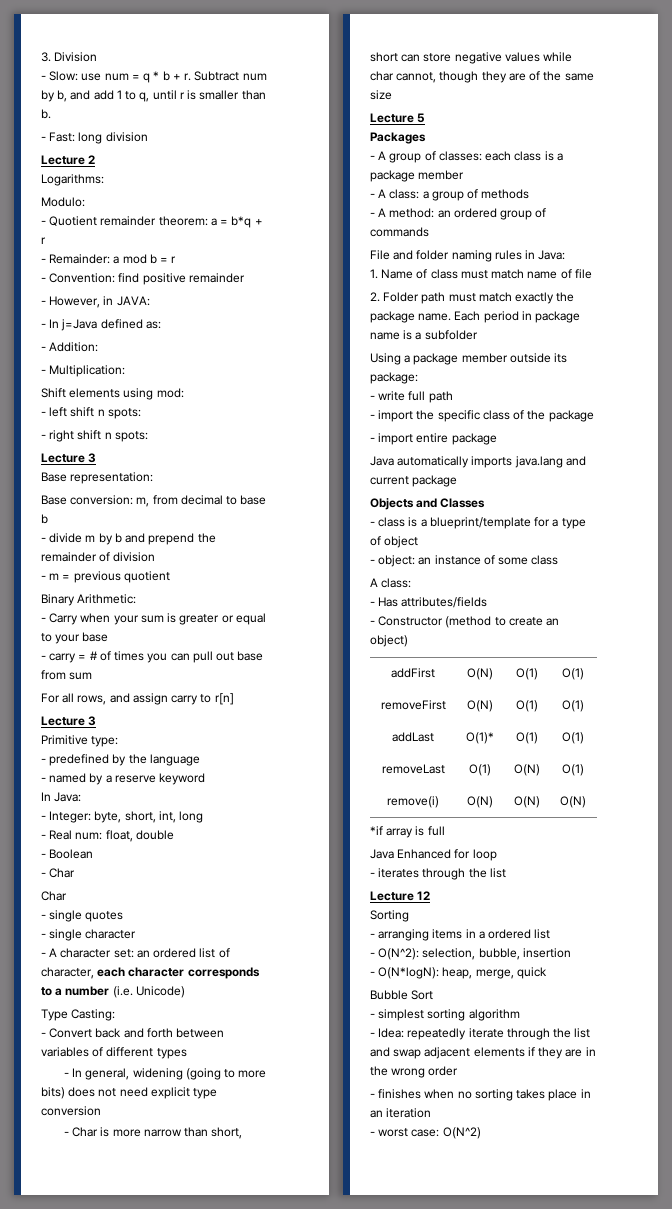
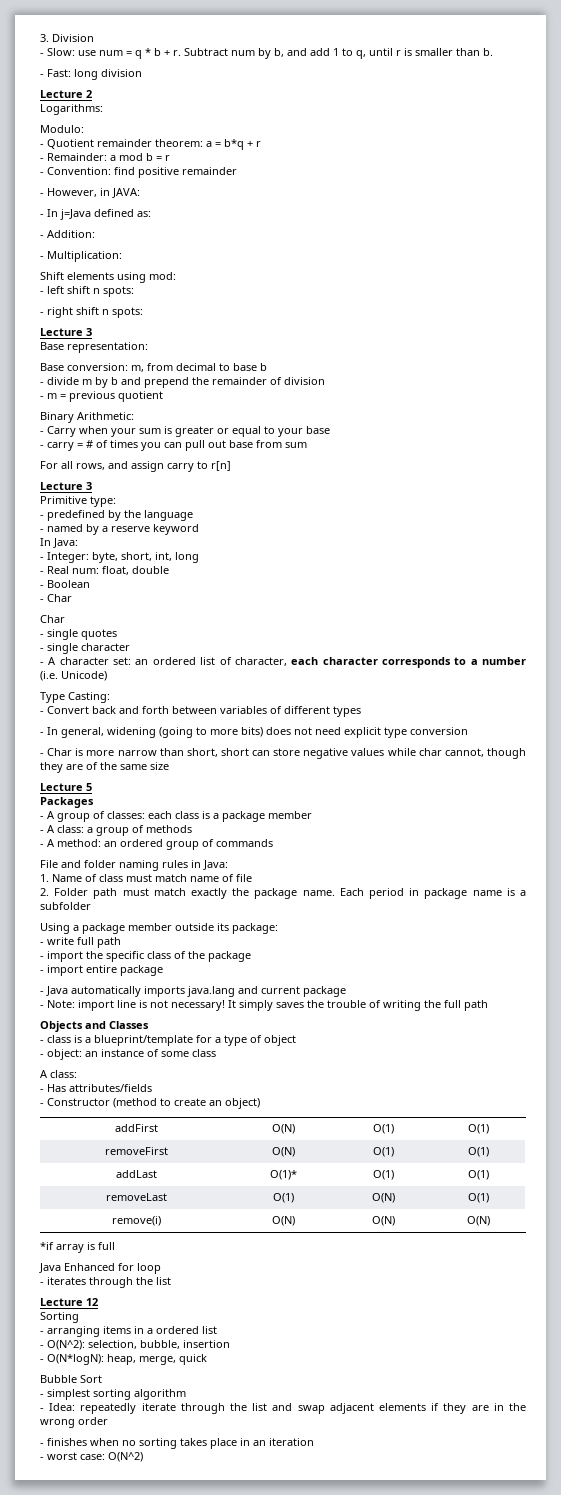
- Java automatically imports java.lang and current package
+ - Java automatically imports java.lang and current package
+ - Note: import line is not necessary! It simply saves the trouble of writing the full path

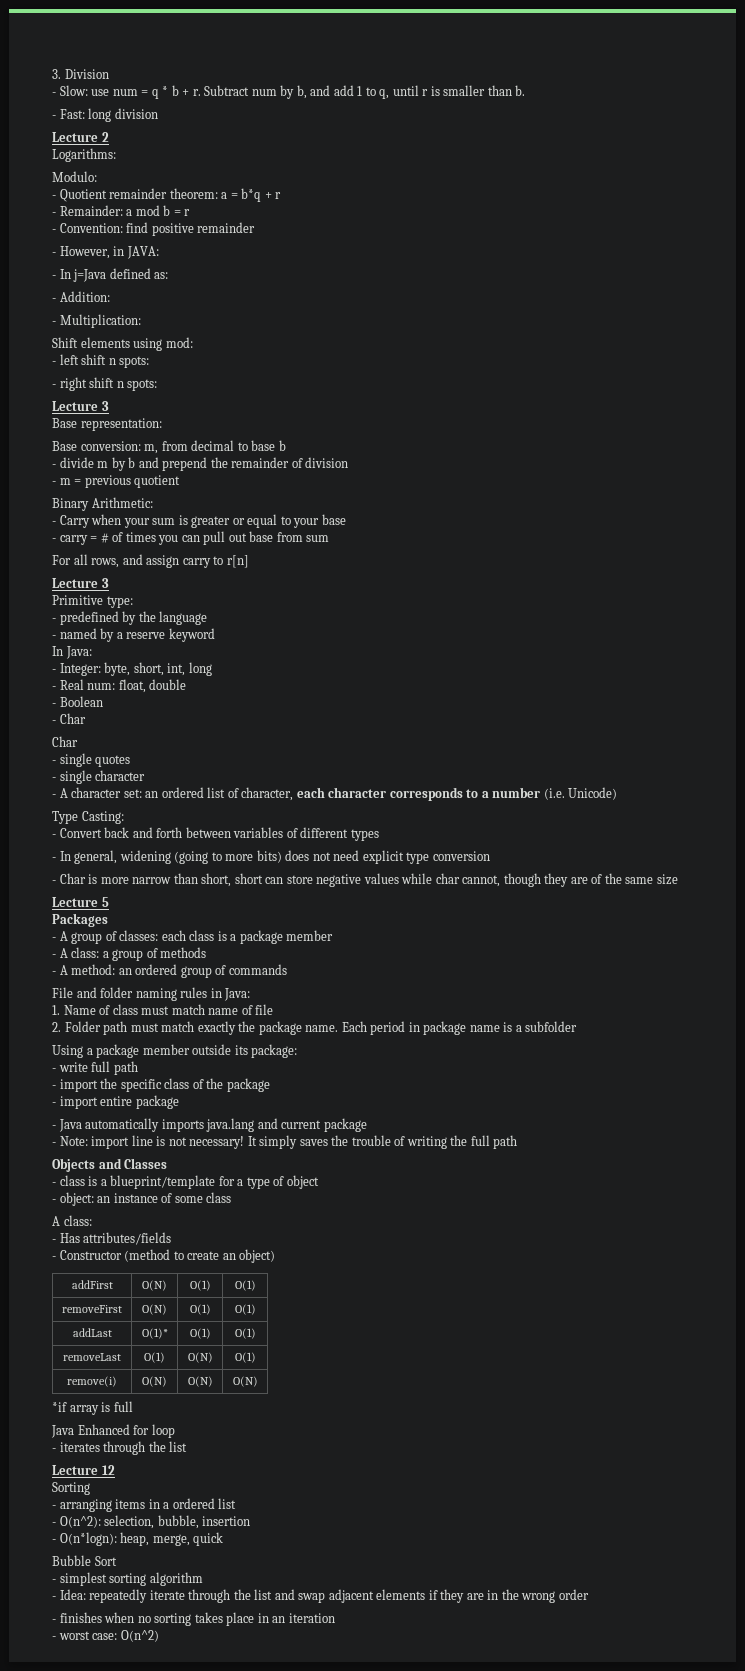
- - O(N^2): selection, bubble, insertion
+ - O(n^2): selection, bubble, insertion
- - O(N*logN): heap, merge, quick
+ - O(n*logn): heap, merge, quick
- - worst case: O(N^2)
+ - worst case: O(n^2)

